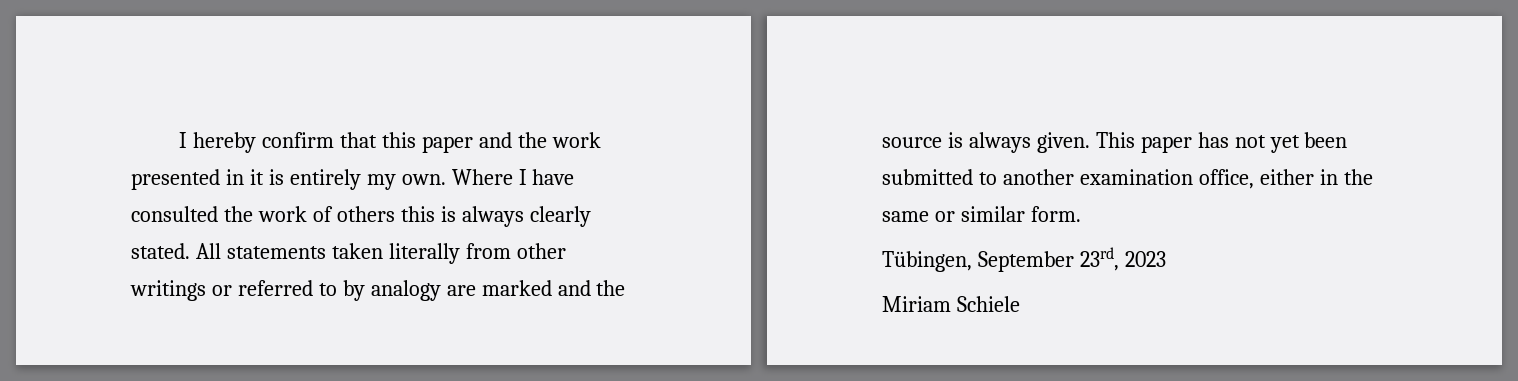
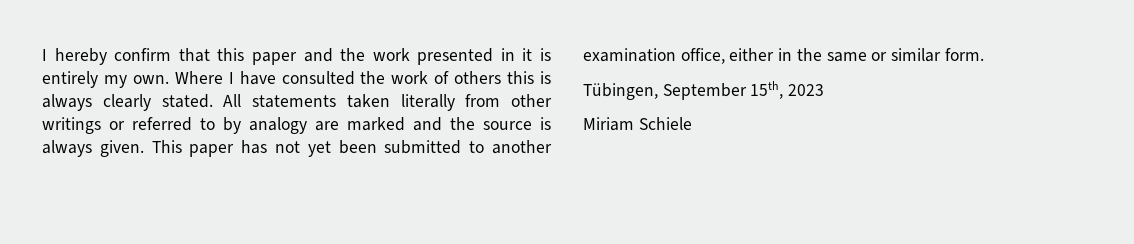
- Tübingen, September 23rd, 2023
+ Tübingen, September 15th, 2023

